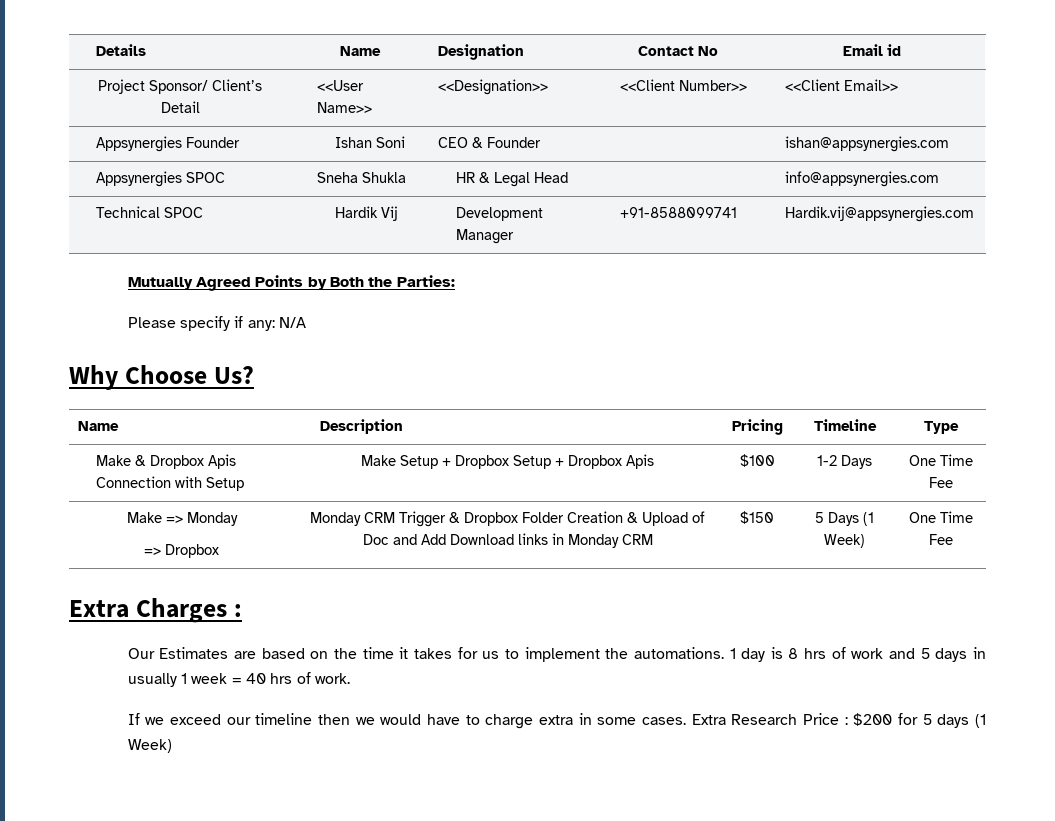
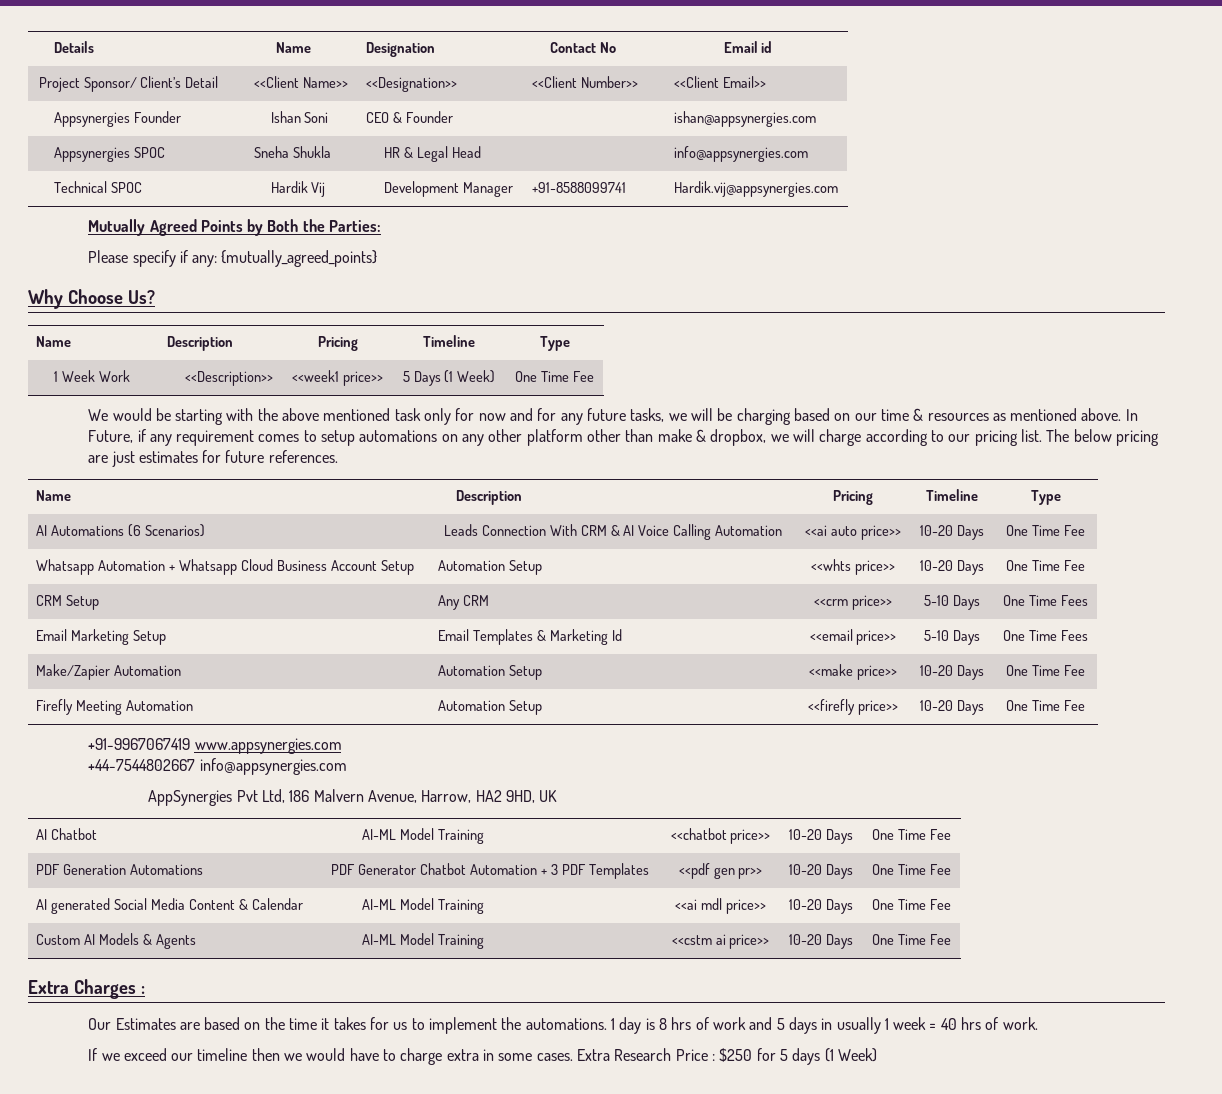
- Project Sponsor/ Client’s Detail | <<User Name>> | <<Designation>> | <<Client Number>> | <<Client Email>>
+ Project Sponsor/ Client’s Detail | <<Client Name>> | <<Designation>> | <<Client Number>> | <<Client Email>>
- Please specify if any: N/A
+ Please specify if any: {mutually_agreed_points}
- Make & Dropbox Apis Connection with Setup | Make Setup + Dropbox Setup + Dropbox Apis | $100 | 1-2 Days | One Time Fee
- Make => Monday
- => Dropbox | Monday CRM Trigger & Dropbox Folder Creation & Upload of Doc and Add Download links in Monday CRM | $150 | 5 Days (1 Week) | One Time Fee
+ 1 Week Work | <<Description>> | <<week1 price>> | 5 Days (1 Week) | One Time Fee
+ We would be starting with the above mentioned task only for now and for any future tasks, we will be charging based on our time & resources as mentioned above. In Future, if any requirement comes to setup automations on any other platform other than make & dropbox, we will charge according to our pricing list. The below pricing are just estimates for future references.
+ Name | Description | Pricing | Timeline | Type
+ AI Automations (6 Scenarios) | Leads Connection With CRM & AI Voice Calling Automation | <<ai auto price>> | 10-20 Days | One Time Fee
+ Whatsapp Automation + Whatsapp Cloud Business Account Setup | Automation Setup | <<whts price>> | 10-20 Days | One Time Fee
+ CRM Setup | Any CRM | <<crm price>> | 5-10 Days | One Time Fees
+ Email Marketing Setup | Email Templates & Marketing Id | <<email price>> | 5-10 Days | One Time Fees
+ Make/Zapier Automation | Automation Setup | <<make price>> | 10-20 Days | One Time Fee
+ Firefly Meeting Automation | Automation Setup | <<firefly price>> | 10-20 Days | One Time Fee
+ +91-9967067419 www.appsynergies.com
+ +44-7544802667 info@appsynergies.com
+ AppSynergies Pvt Ltd, 186 Malvern Avenue, Harrow, HA2 9HD, UK
+ AI Chatbot | AI-ML Model Training | <<chatbot price>> | 10-20 Days | One Time Fee
+ PDF Generation Automations | PDF Generator Chatbot Automation + 3 PDF Templates | <<pdf gen pr>> | 10-20 Days | One Time Fee
+ AI generated Social Media Content & Calendar | AI-ML Model Training | <<ai mdl price>> | 10-20 Days | One Time Fee
+ Custom AI Models & Agents | AI-ML Model Training | <<cstm ai price>> | 10-20 Days | One Time Fee
- Extra Research Price : $200 for 5 days (1 Week)
+ Extra Research Price : $250 for 5 days (1 Week)

